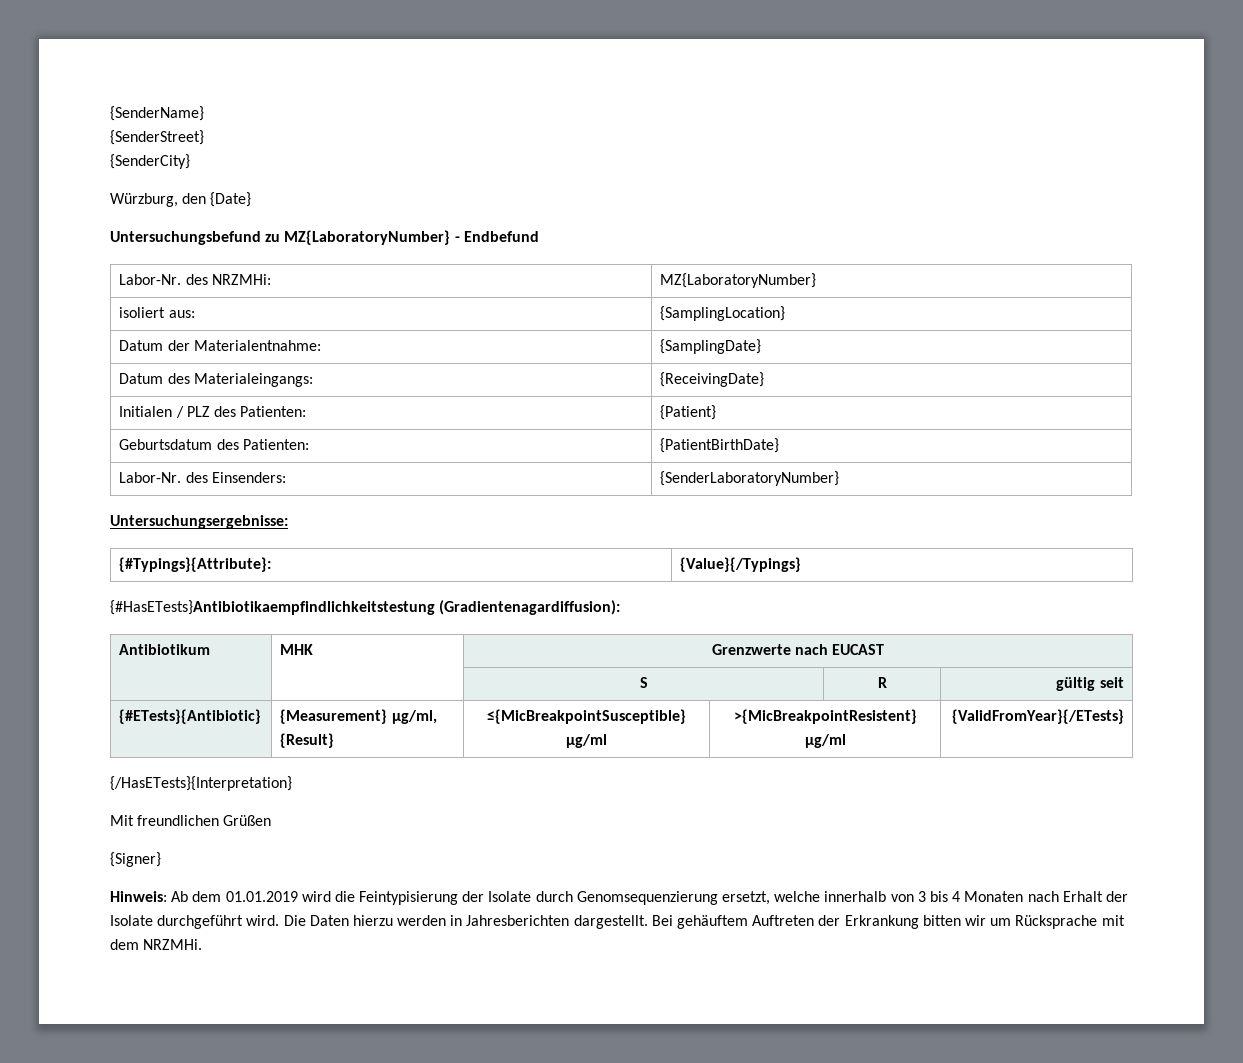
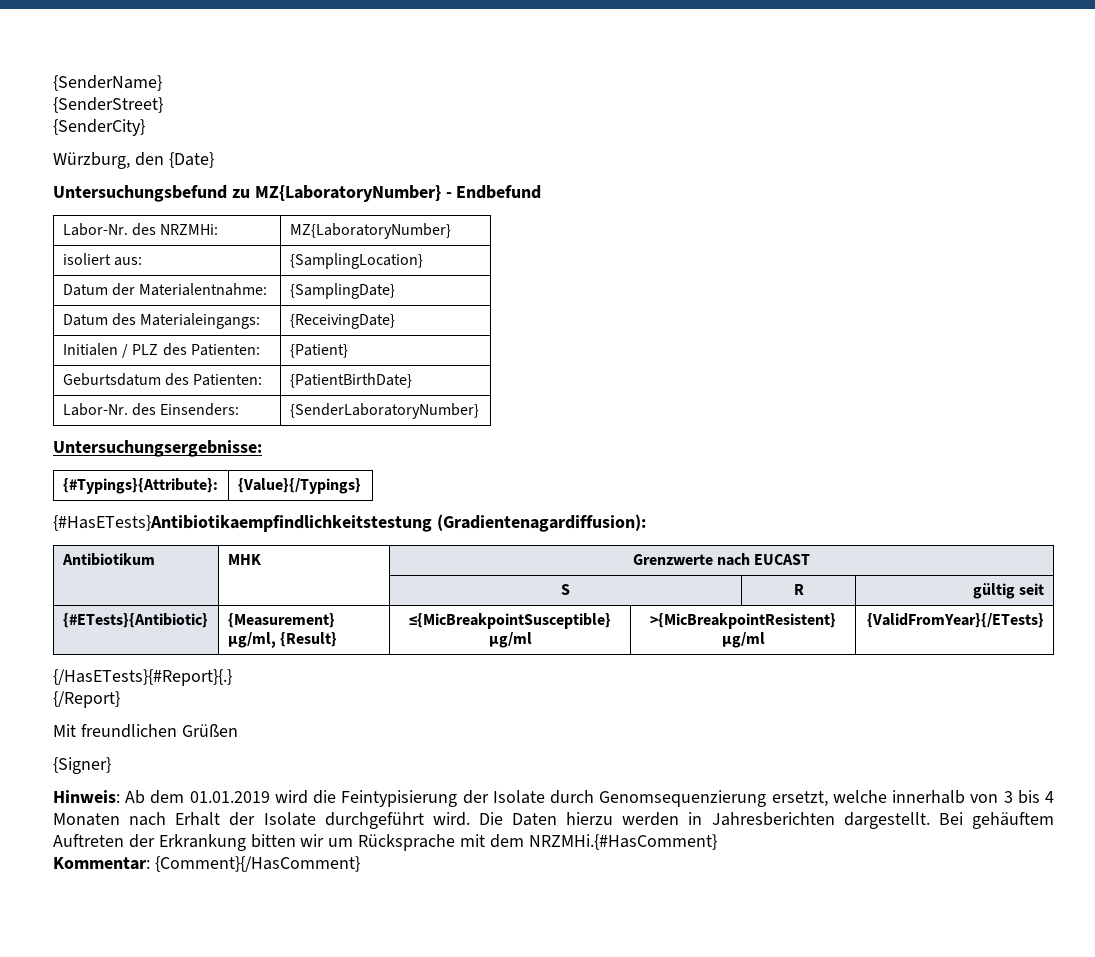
- {/HasETests}{Interpretation}
+ {/HasETests}{#Report}{.}
+ {/Report}
- Bei gehäuftem Auftreten der Erkrankung bitten wir um Rücksprache mit dem NRZMHi.
+ Bei gehäuftem Auftreten der Erkrankung bitten wir um Rücksprache mit dem NRZMHi.{#HasComment}
+ Kommentar: {Comment}{/HasComment}

